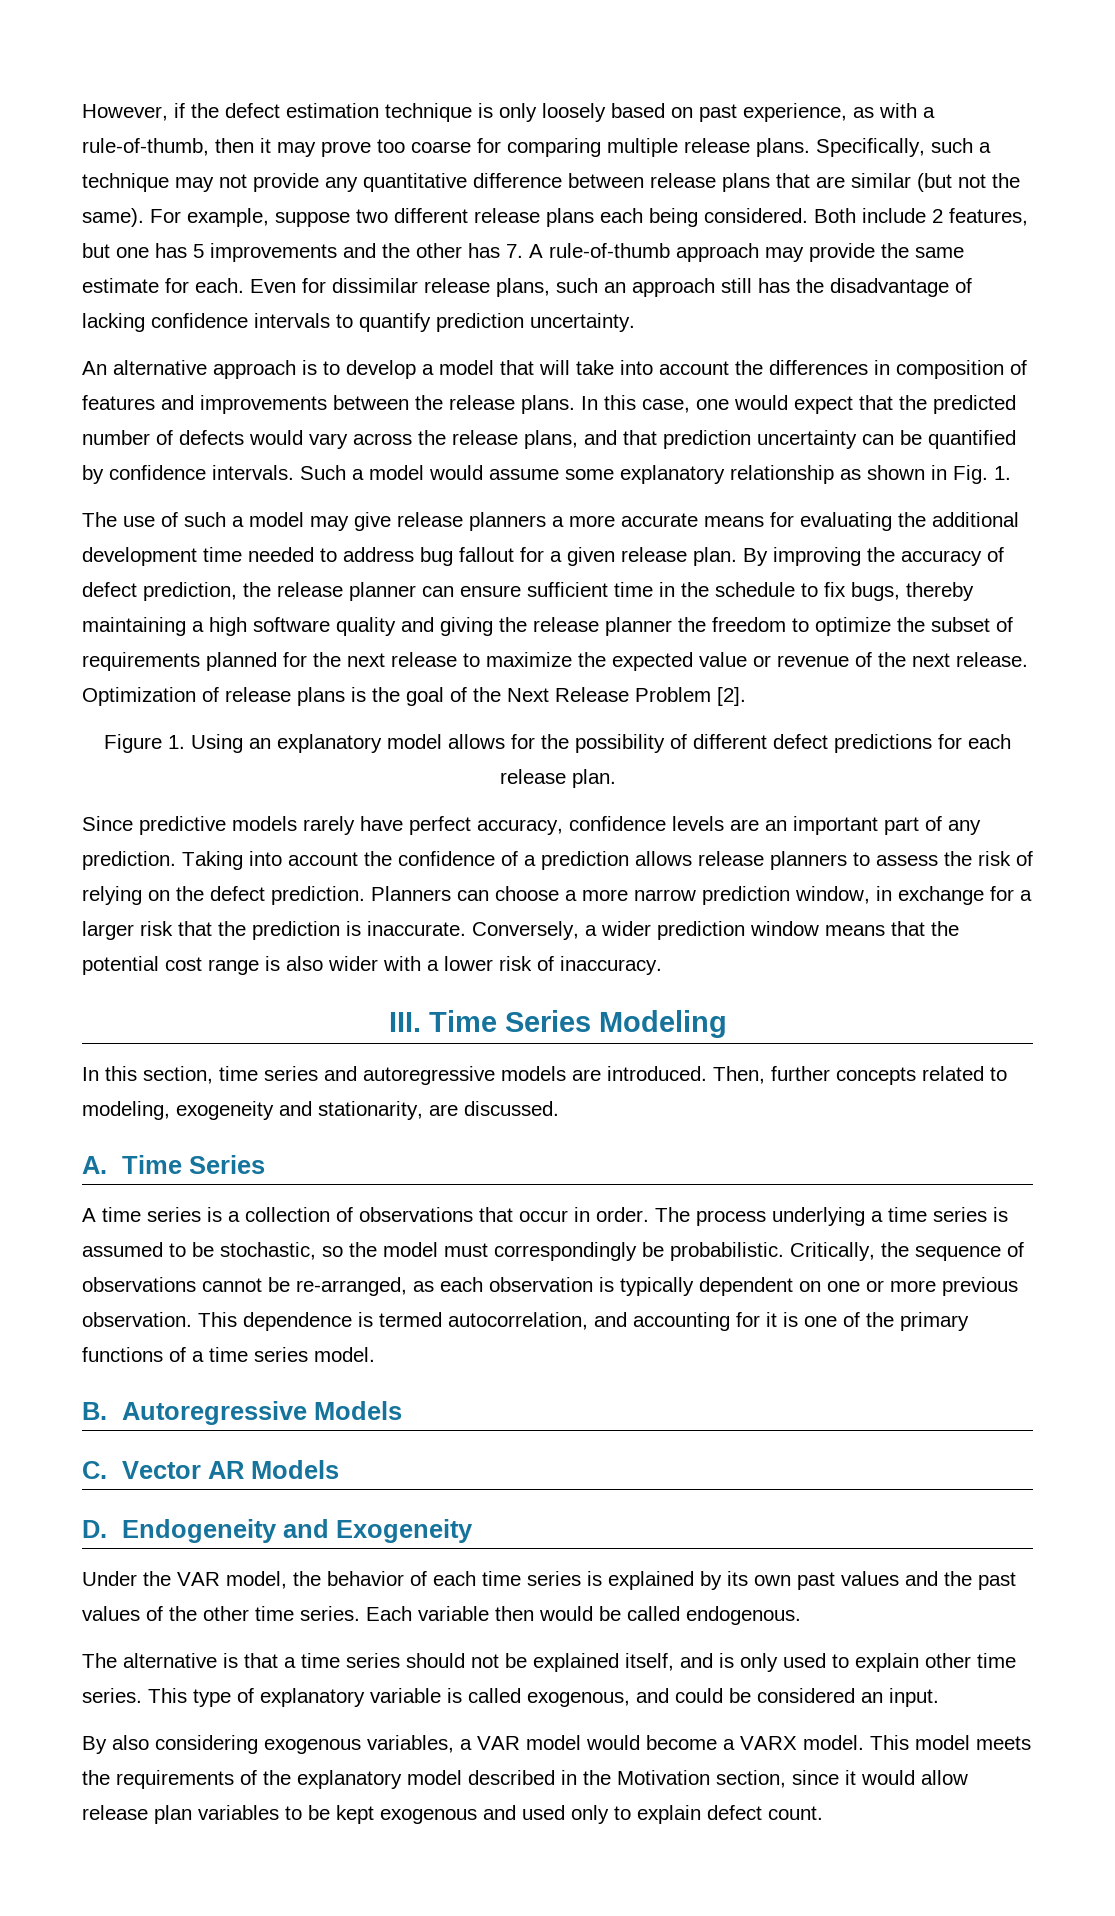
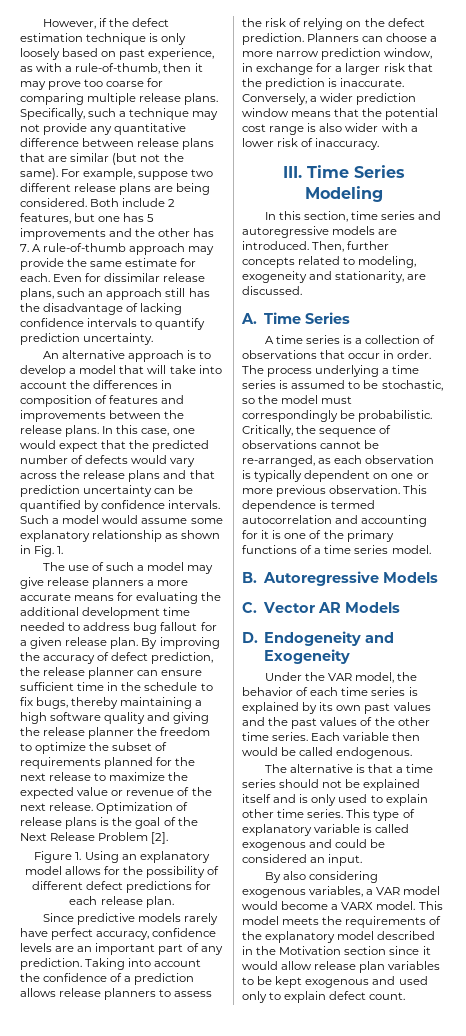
- For example, suppose two different release plans each being considered.
+ For example, suppose two different release plans are being considered.
- In this case, one would expect that the predicted number of defects would vary across the release plans, and that prediction uncertainty can be quantified by confidence intervals.
+ In this case, one would expect that the predicted number of defects would vary across the release plans and that prediction uncertainty can be quantified by confidence intervals.
- This dependence is termed autocorrelation, and accounting for it is one of the primary functions of a time series model.
+ This dependence is termed autocorrelation and accounting for it is one of the primary functions of a time series model.
- The alternative is that a time series should not be explained itself, and is only used to explain other time series.
+ The alternative is that a time series should not be explained itself and is only used to explain other time series.
- This type of explanatory variable is called exogenous, and could be considered an input.
+ This type of explanatory variable is called exogenous and could be considered an input.
- This model meets the requirements of the explanatory model described in the Motivation section, since it would allow release plan variables to be kept exogenous and used only to explain defect count.
+ This model meets the requirements of the explanatory model described in the Motivation section since it would allow release plan variables to be kept exogenous and used only to explain defect count.

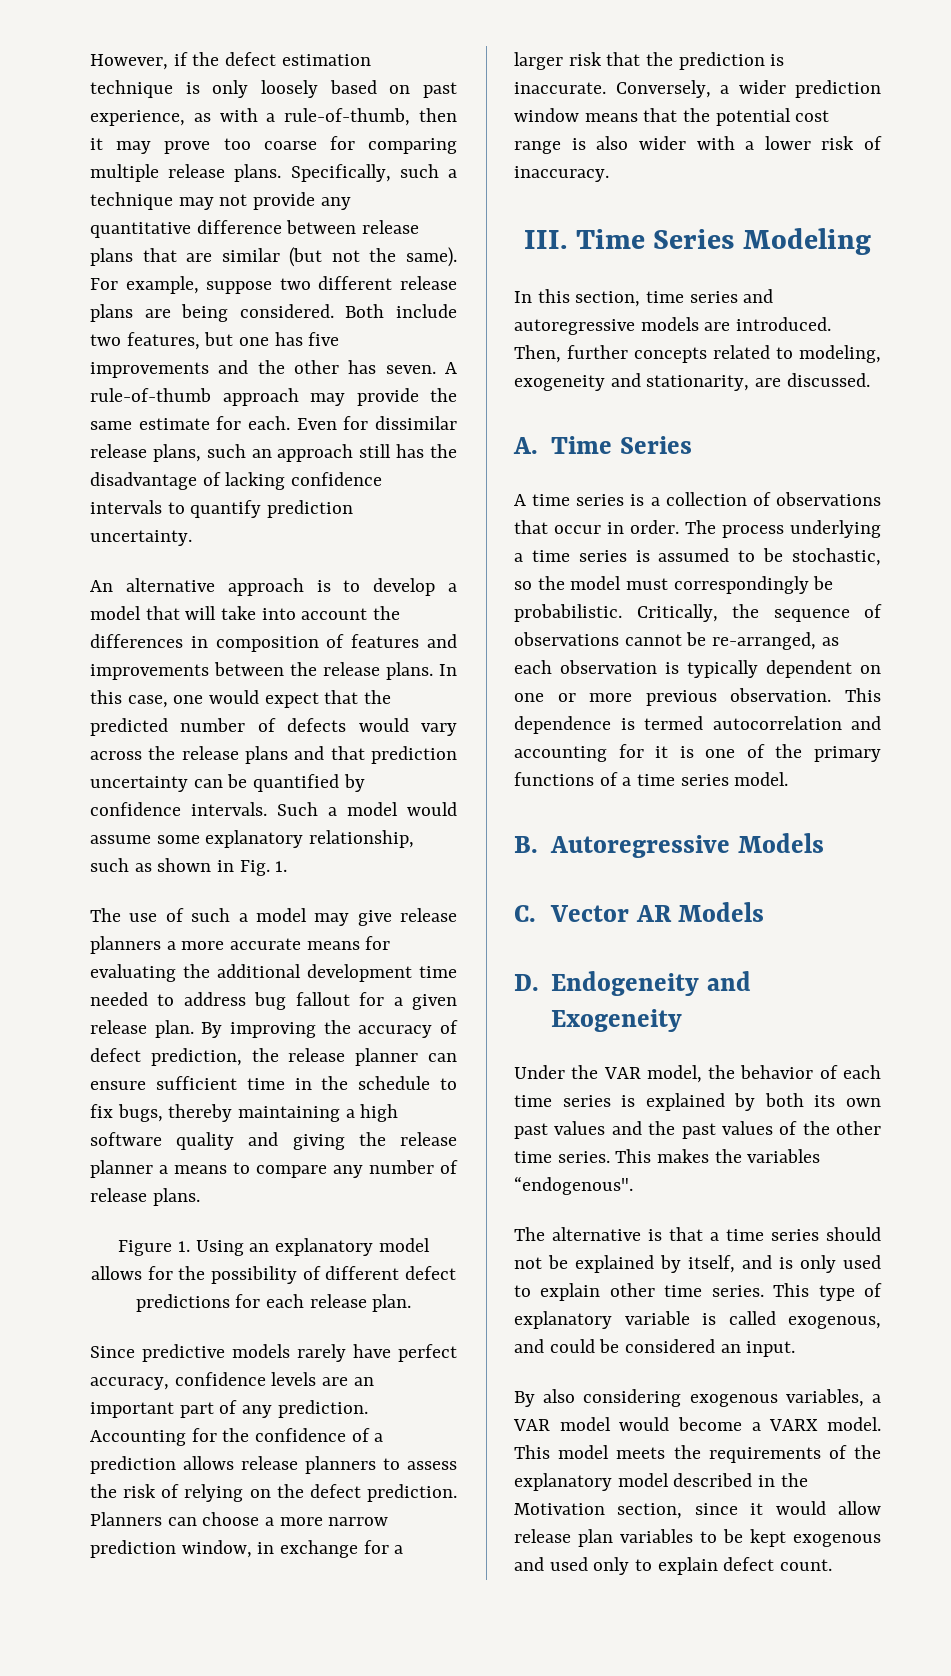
- Both include 2 features, but one has 5 improvements and the other has 7. A rule-of-thumb approach may provide the same estimate for each.
+ Both include two features, but one has five improvements and the other has seven. A rule-of-thumb approach may provide the same estimate for each.
- Such a model would assume some explanatory relationship as shown in Fig. 1.
+ Such a model would assume some explanatory relationship, such as shown in Fig. 1.
- By improving the accuracy of defect prediction, the release planner can ensure sufficient time in the schedule to fix bugs, thereby maintaining a high software quality and giving the release planner the freedom to optimize the subset of requirements planned for the next release to maximize the expected value or revenue of the next release. Optimization of release plans is the goal of the Next Release Problem [2].
+ By improving the accuracy of defect prediction, the release planner can ensure sufficient time in the schedule to fix bugs, thereby maintaining a high software quality and giving the release planner a means to compare any number of release plans.
- Taking into account the confidence of a prediction allows release planners to assess the risk of relying on the defect prediction.
+ Accounting for the confidence of a prediction allows release planners to assess the risk of relying on the defect prediction.
- Under the VAR model, the behavior of each time series is explained by its own past values and the past values of the other time series.
+ Under the VAR model, the behavior of each time series is explained by both its own past values and the past values of the other time series.
- Each variable then would be called endogenous.
+ This makes the variables “endogenous".
- The alternative is that a time series should not be explained itself and is only used to explain other time series.
+ The alternative is that a time series should not be explained by itself, and is only used to explain other time series.
- This type of explanatory variable is called exogenous and could be considered an input.
+ This type of explanatory variable is called exogenous, and could be considered an input.
- This model meets the requirements of the explanatory model described in the Motivation section since it would allow release plan variables to be kept exogenous and used only to explain defect count.
+ This model meets the requirements of the explanatory model described in the Motivation section, since it would allow release plan variables to be kept exogenous and used only to explain defect count.

